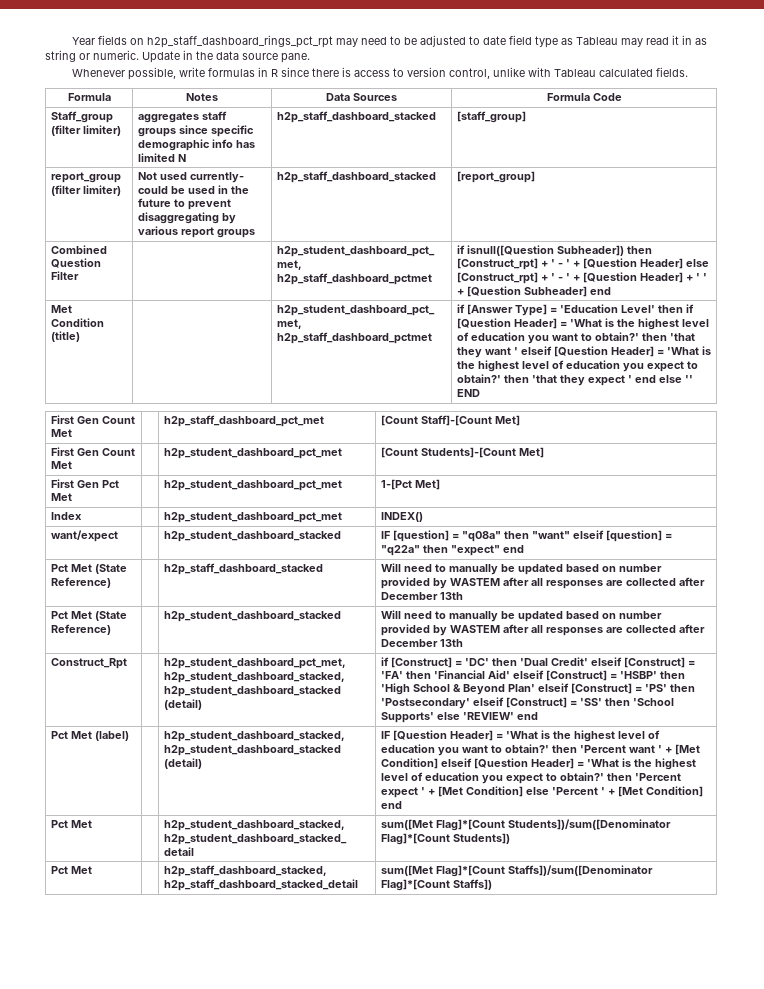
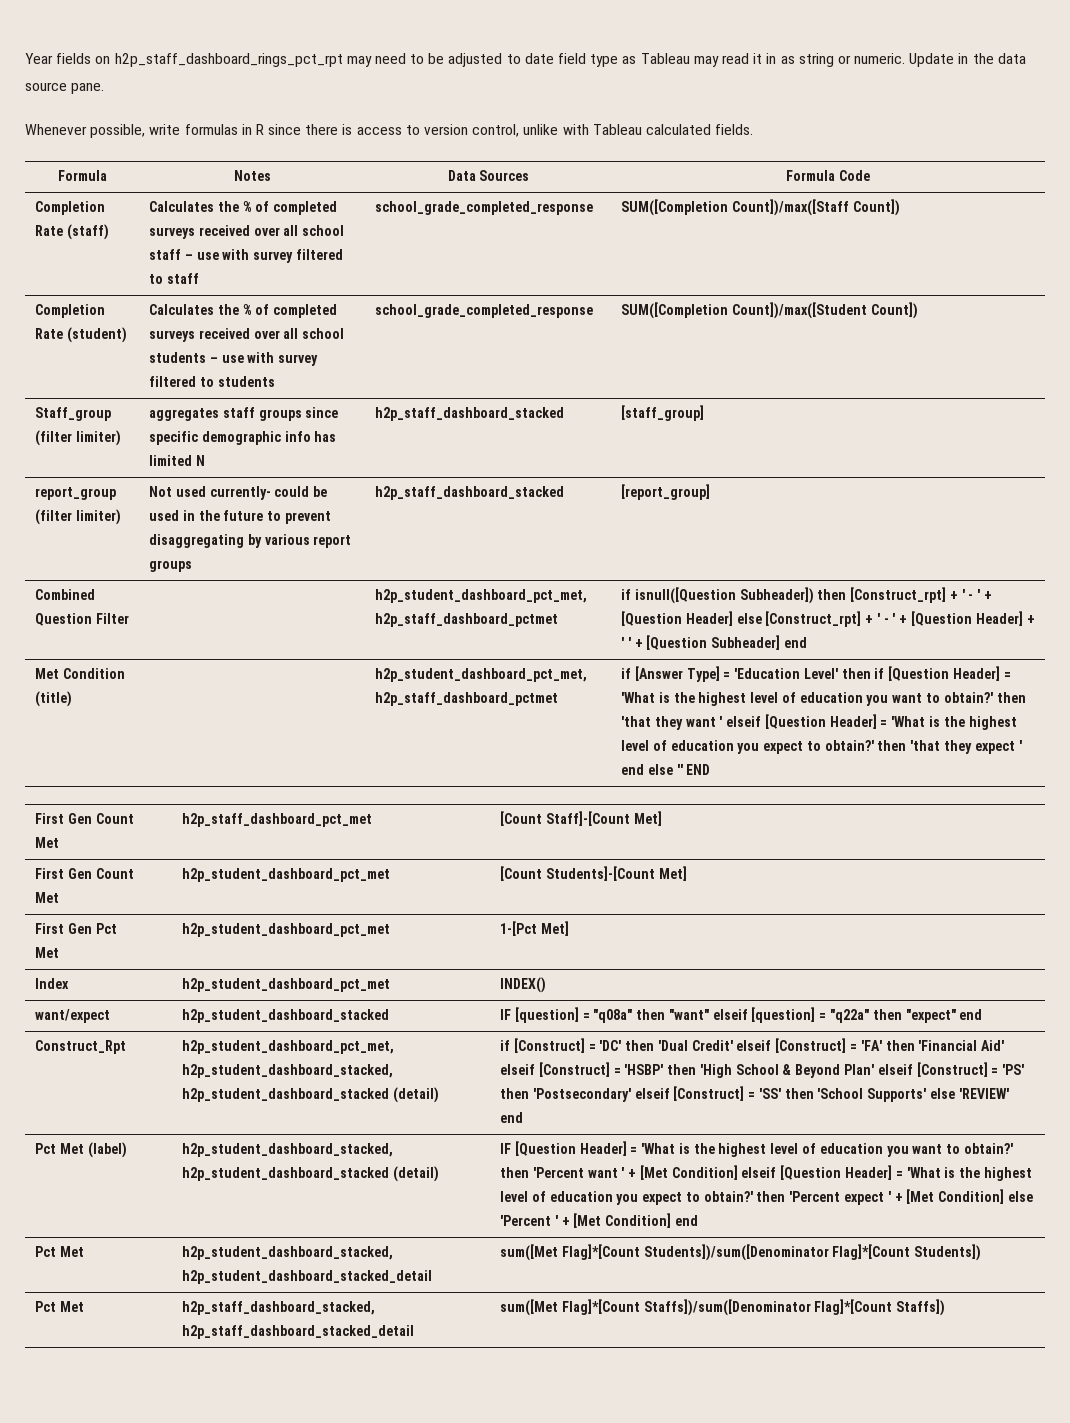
+ Completion Rate (staff) | Calculates the % of completed surveys received over all school staff – use with survey filtered to staff | school_grade_completed_response | SUM([Completion Count])/max([Staff Count])
+ Completion Rate (student) | Calculates the % of completed surveys received over all school students – use with survey filtered to students | school_grade_completed_response | SUM([Completion Count])/max([Student Count])
- Pct Met (State Reference) | | h2p_staff_dashboard_stacked | Will need to manually be updated based on number provided by WASTEM after all responses are collected after December 13th
- Pct Met (State Reference) | | h2p_student_dashboard_stacked | Will need to manually be updated based on number provided by WASTEM after all responses are collected after December 13th

